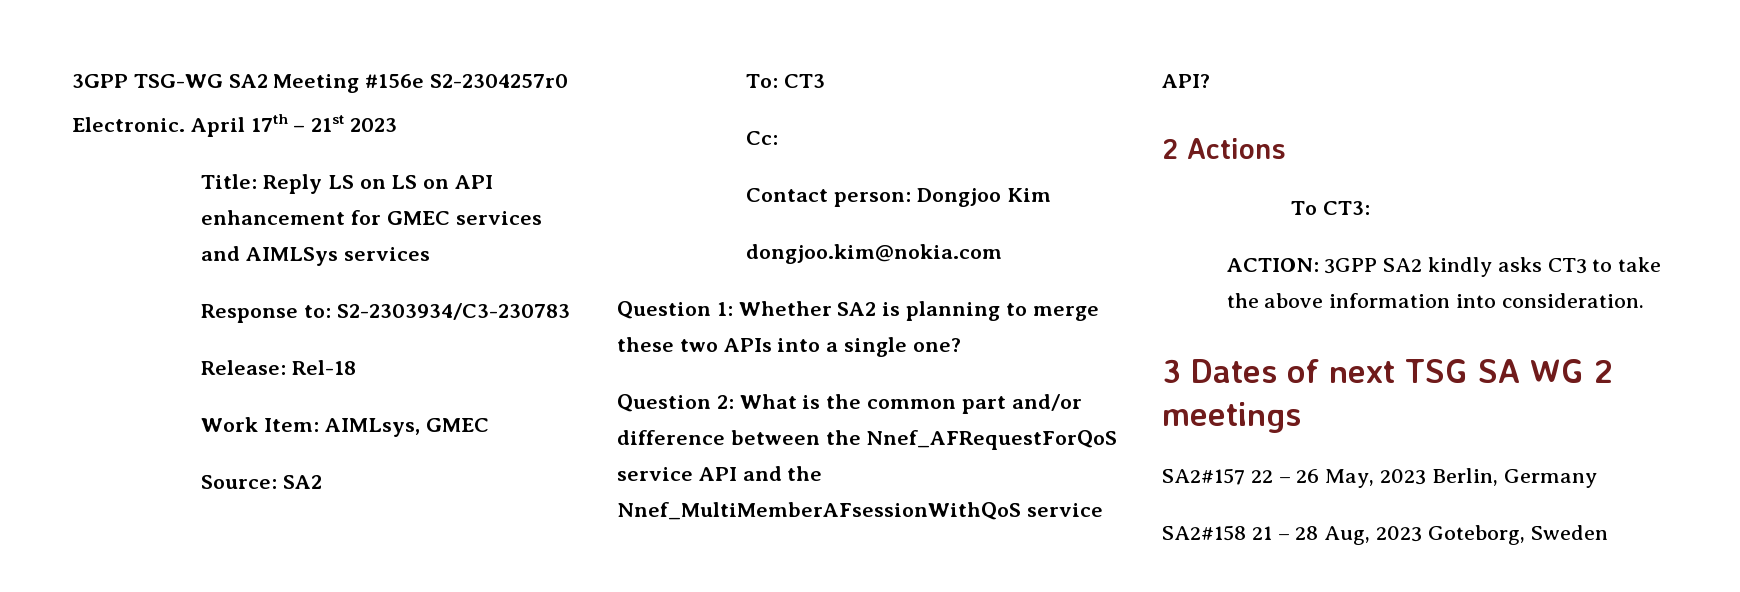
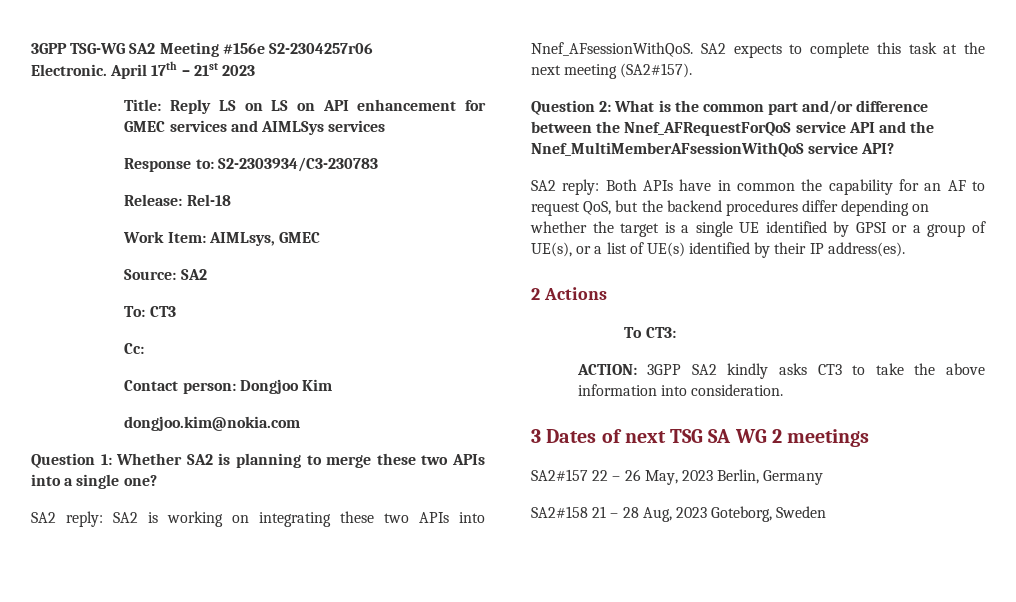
- 3GPP TSG-WG SA2 Meeting #156e S2-2304257r0
+ 3GPP TSG-WG SA2 Meeting #156e S2-2304257r06
+ SA2 reply: SA2 is working on integrating these two APIs into Nnef_AFsessionWithQoS. SA2 expects to complete this task at the next meeting (SA2#157).
+ SA2 reply: Both APIs have in common the capability for an AF to request QoS, but the backend procedures differ depending on whether the target is a single UE identified by GPSI or a group of UE(s), or a list of UE(s) identified by their IP address(es).

